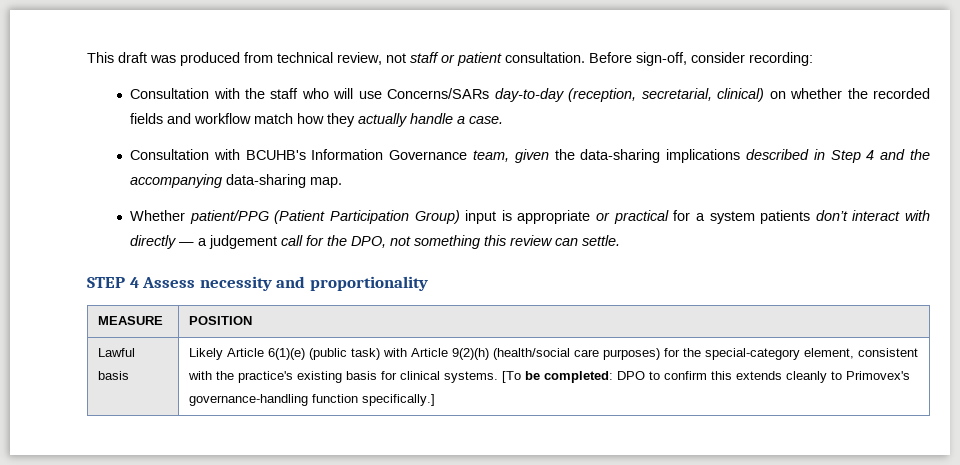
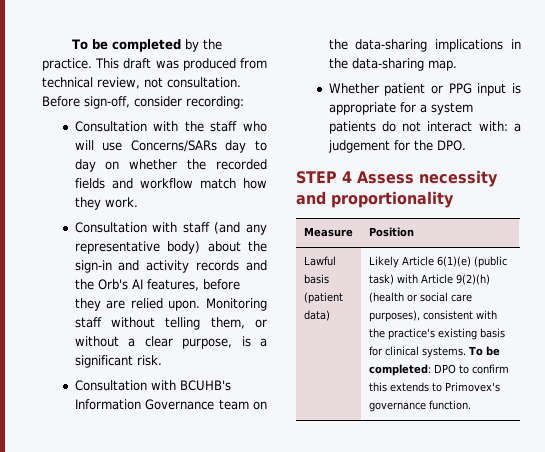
+ To be completed by the practice.
- This draft was produced from technical review, not staff or patient consultation.
+ This draft was produced from technical review, not consultation.
- Consultation with the staff who will use Concerns/SARs day-to-day (reception, secretarial, clinical) on whether the recorded fields and workflow match how they actually handle a case.
+ Consultation with the staff who will use Concerns/SARs day to day on whether the recorded fields and workflow match how they work.
+ Consultation with staff (and any representative body) about the sign-in and activity records and the Orb's AI features, before they are relied upon. Monitoring staff without telling them, or without a clear purpose, is a significant risk.
- Consultation with BCUHB's Information Governance team, given the data-sharing implications described in Step 4 and the accompanying data-sharing map.
+ Consultation with BCUHB's Information Governance team on the data-sharing implications in the data-sharing map.
- Whether patient/PPG (Patient Participation Group) input is appropriate or practical for a system patients don’t interact with directly — a judgement call for the DPO, not something this review can settle.
+ Whether patient or PPG input is appropriate for a system patients do not interact with: a judgement for the DPO.
- MEASURE | POSITION
+ Measure | Position
- Lawful basis | Likely Article 6(1)(e) (public task) with Article 9(2)(h) (health/social care purposes) for the special-category element, consistent with the practice's existing basis for clinical systems. [To be completed: DPO to confirm this extends cleanly to Primovex's governance-handling function specifically.]
+ Lawful basis (patient data) | Likely Article 6(1)(e) (public task) with Article 9(2)(h) (health or social care purposes), consistent with the practice's existing basis for clinical systems. To be completed: DPO to confirm this extends to Primovex's governance function.

